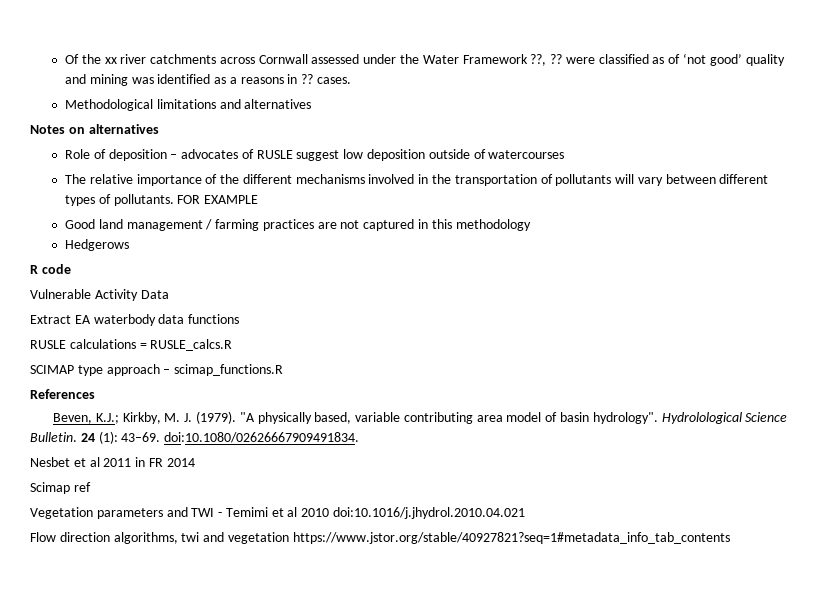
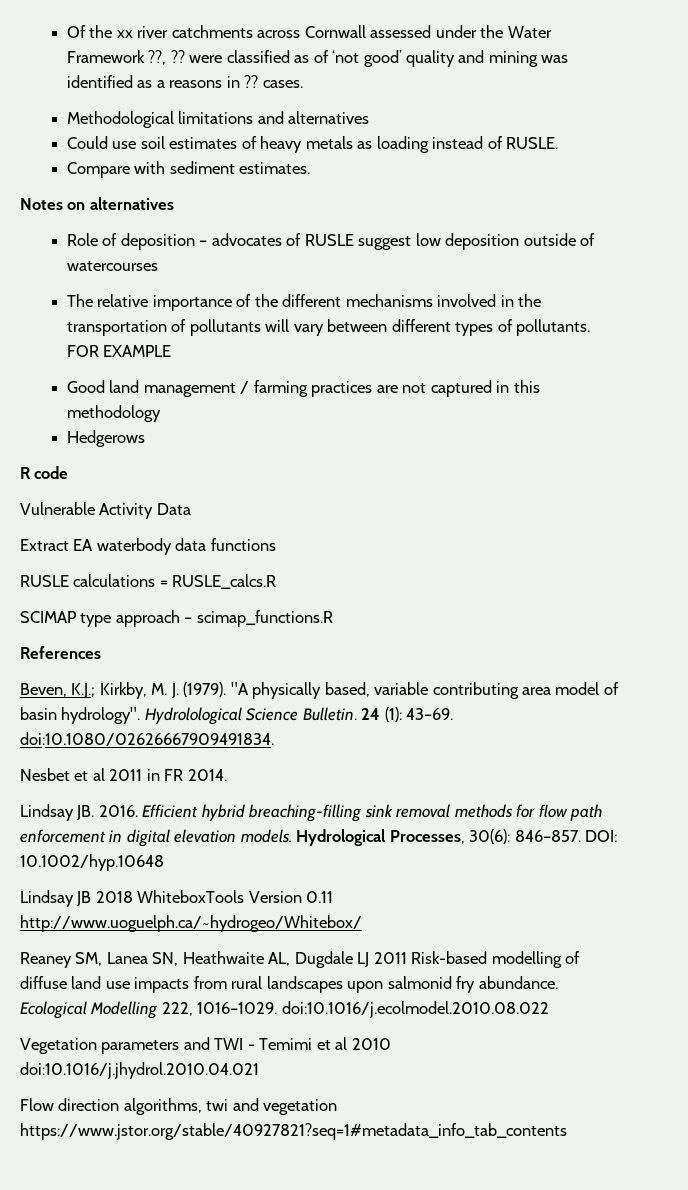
+ Could use soil estimates of heavy metals as loading instead of RUSLE.
+ Compare with sediment estimates.
- Nesbet et al 2011 in FR 2014
- Scimap ref
+ Nesbet et al 2011 in FR 2014.
+ Lindsay JB. 2016. Efficient hybrid breaching-filling sink removal methods for flow path enforcement in digital elevation models. Hydrological Processes, 30(6): 846–857. DOI: 10.1002/hyp.10648
+ Lindsay JB 2018 WhiteboxTools Version 0.11 http://www.uoguelph.ca/~hydrogeo/Whitebox/
+ Reaney SM, Lanea SN, Heathwaite AL, Dugdale LJ 2011 Risk-based modelling of diffuse land use impacts from rural landscapes upon salmonid fry abundance. Ecological Modelling 222, 1016–1029. doi:10.1016/j.ecolmodel.2010.08.022

